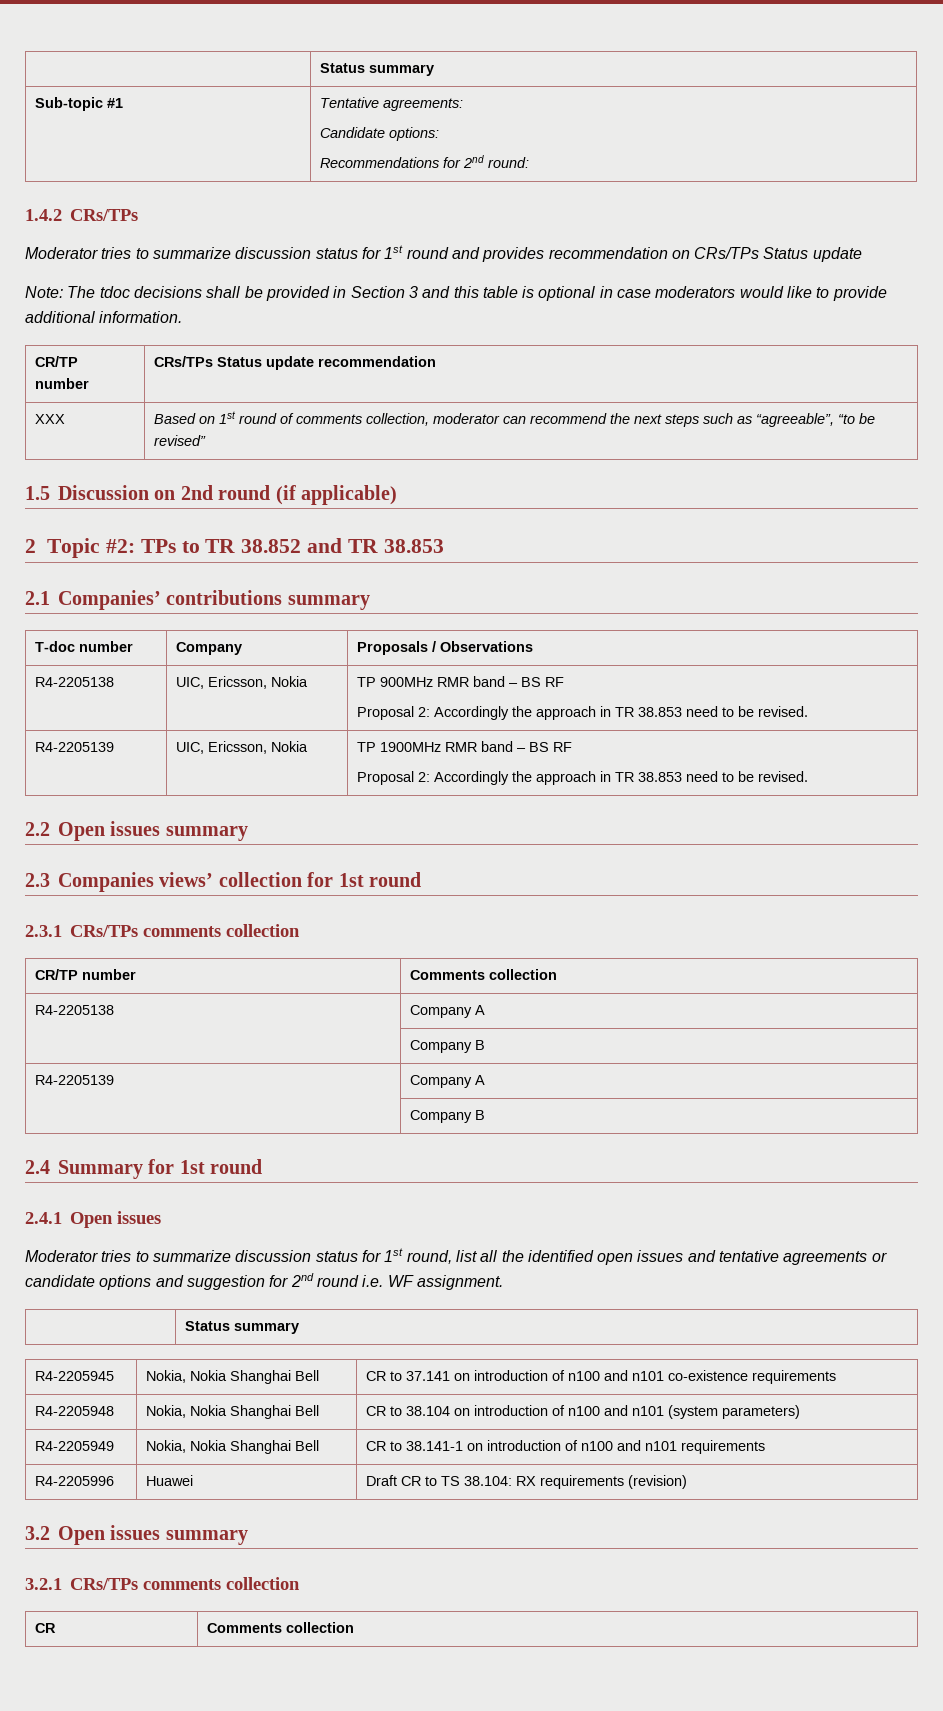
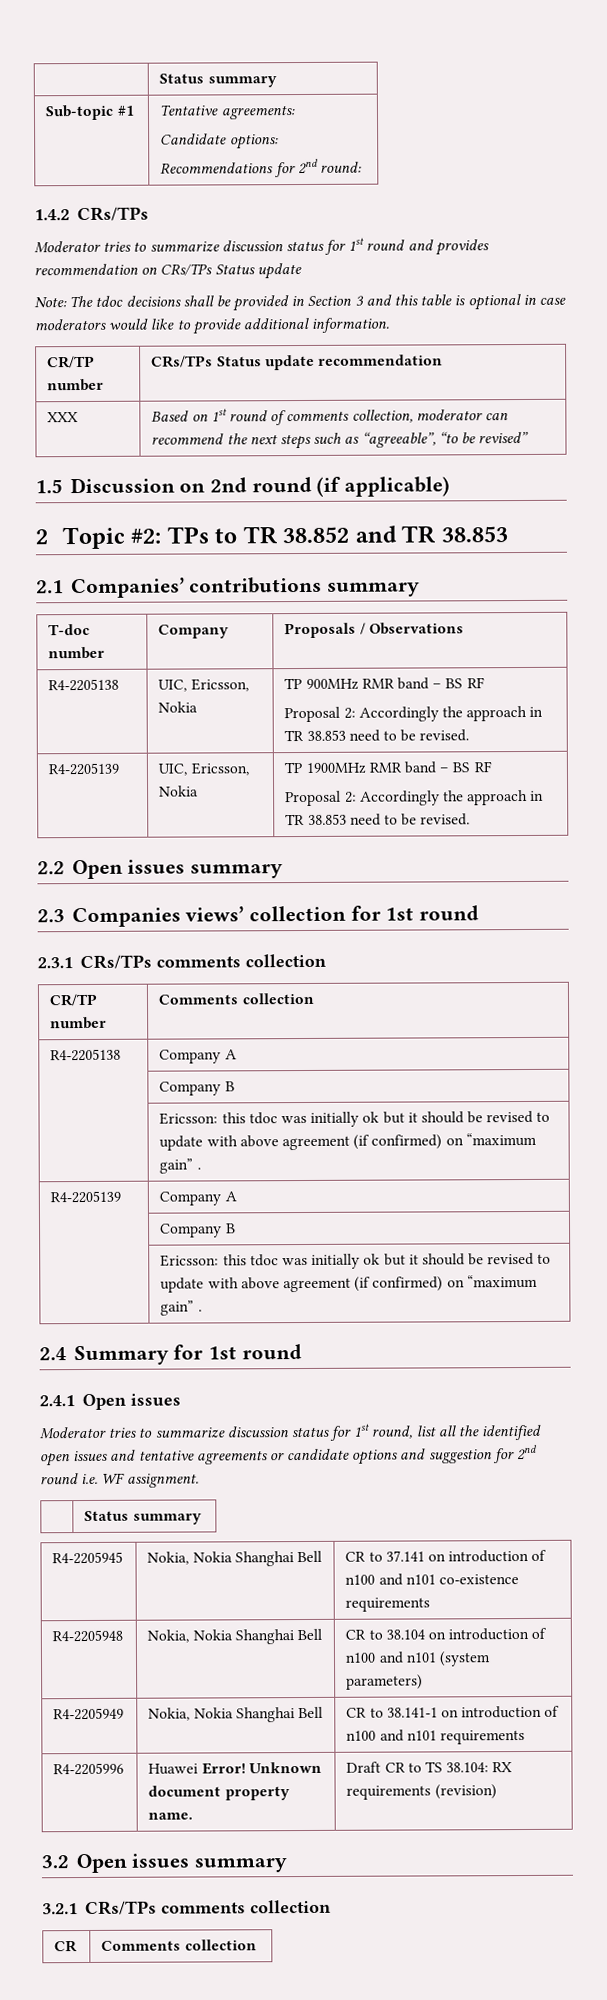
  R4-2205138 | Company A
  | Company B
+ | Ericsson: this tdoc was initially ok but it should be revised to update with above agreement (if confirmed) on “maximum gain” .
  R4-2205139 | Company A
  | Company B
+ | Ericsson: this tdoc was initially ok but it should be revised to update with above agreement (if confirmed) on “maximum gain” .
- R4-2205996 | Huawei | Draft CR to TS 38.104: RX requirements (revision)
+ R4-2205996 | Huawei Error! Unknown document property name. | Draft CR to TS 38.104: RX requirements (revision)

